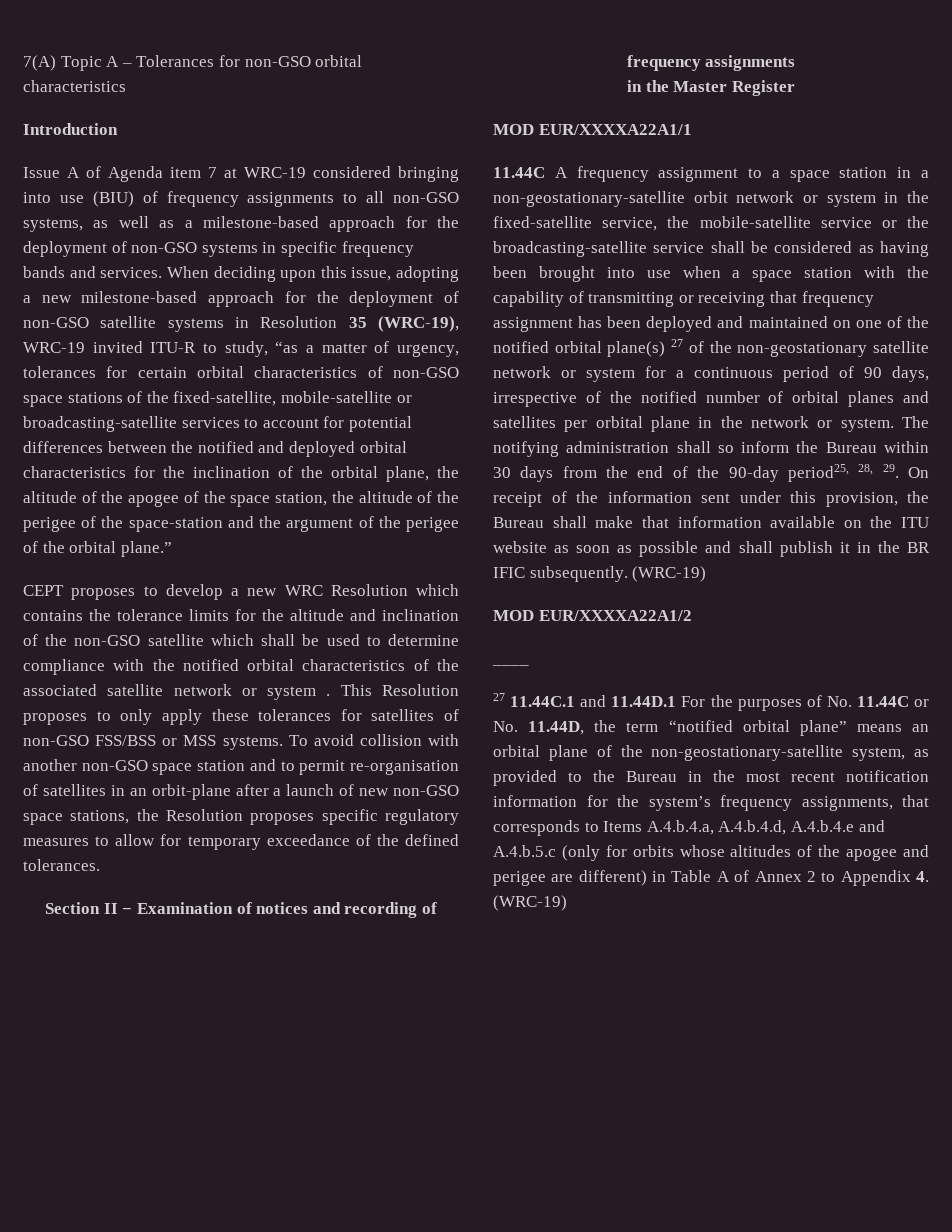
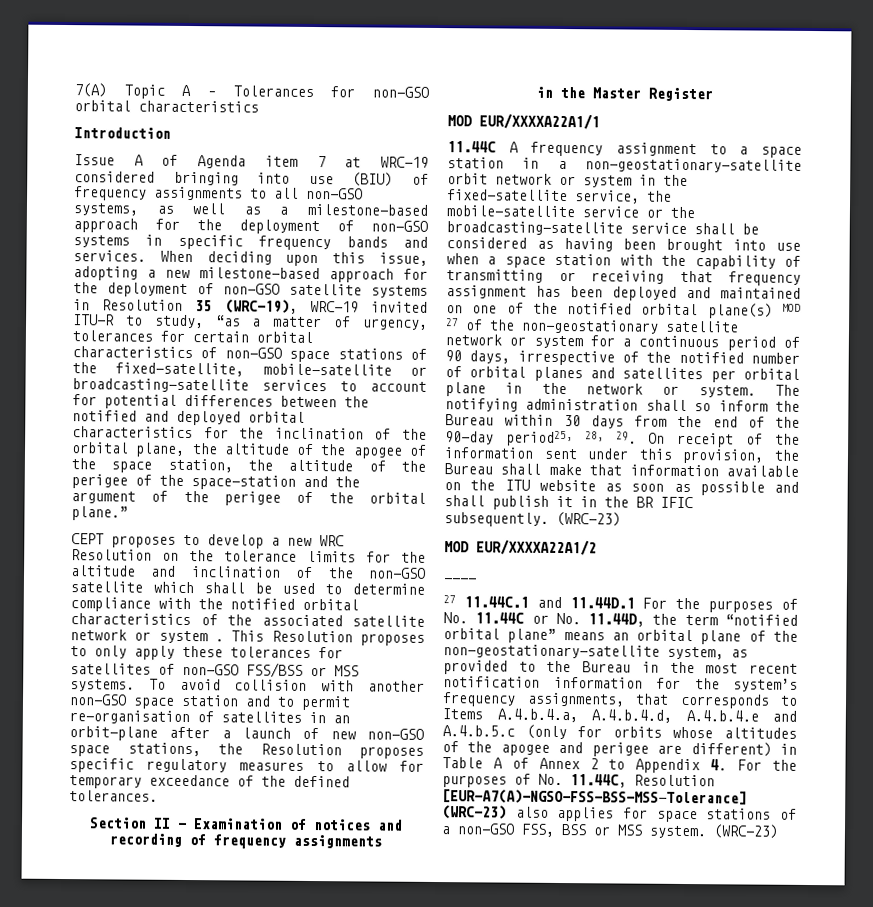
- CEPT proposes to develop a new WRC Resolution which contains the tolerance limits for the altitude and inclination of the non-GSO satellite which shall be used to determine compliance with the notified orbital characteristics of the associated satellite network or system .
+ CEPT proposes to develop a new WRC Resolution on the tolerance limits for the altitude and inclination of the non-GSO satellite which shall be used to determine compliance with the notified orbital characteristics of the associated satellite network or system .
- 11.44C A frequency assignment to a space station in a non-geostationary-satellite orbit network or system in the fixed-satellite service, the mobile-satellite service or the broadcasting-satellite service shall be considered as having been brought into use when a space station with the capability of transmitting or receiving that frequency assignment has been deployed and maintained on one of the notified orbital plane(s) 27 of the non-geostationary satellite network or system for a continuous period of 90 days, irrespective of the notified number of orbital planes and satellites per orbital plane in the network or system.
+ 11.44C A frequency assignment to a space station in a non-geostationary-satellite orbit network or system in the fixed-satellite service, the mobile-satellite service or the broadcasting-satellite service shall be considered as having been brought into use when a space station with the capability of transmitting or receiving that frequency assignment has been deployed and maintained on one of the notified orbital plane(s) MOD 27 of the non-geostationary satellite network or system for a continuous period of 90 days, irrespective of the notified number of orbital planes and satellites per orbital plane in the network or system.
- The notifying administration shall so inform the Bureau within 30 days from the end of the 90-day period25, 28, 29. On receipt of the information sent under this provision, the Bureau shall make that information available on the ITU website as soon as possible and shall publish it in the BR IFIC subsequently. (WRC-19)
+ The notifying administration shall so inform the Bureau within 30 days from the end of the 90-day period25, 28, 29. On receipt of the information sent under this provision, the Bureau shall make that information available on the ITU website as soon as possible and shall publish it in the BR IFIC subsequently. (WRC-23)
- 27 11.44C.1 and 11.44D.1 For the purposes of No. 11.44C or No. 11.44D, the term “notified orbital plane” means an orbital plane of the non-geostationary-satellite system, as provided to the Bureau in the most recent notification information for the system’s frequency assignments, that corresponds to Items A.4.b.4.a, A.4.b.4.d, A.4.b.4.e and A.4.b.5.c (only for orbits whose altitudes of the apogee and perigee are different) in Table A of Annex 2 to Appendix 4. (WRC-19)
+ 27 11.44C.1 and 11.44D.1 For the purposes of No. 11.44C or No. 11.44D, the term “notified orbital plane” means an orbital plane of the non-geostationary-satellite system, as provided to the Bureau in the most recent notification information for the system’s frequency assignments, that corresponds to Items A.4.b.4.a, A.4.b.4.d, A.4.b.4.e and A.4.b.5.c (only for orbits whose altitudes of the apogee and perigee are different) in Table A of Annex 2 to Appendix 4. For the purposes of No. 11.44C, Resolution [EUR-A7(A)-NGSO-FSS-BSS-MSS-Tolerance] (WRC-23) also applies for space stations of a non-GSO FSS, BSS or MSS system. (WRC-23)

